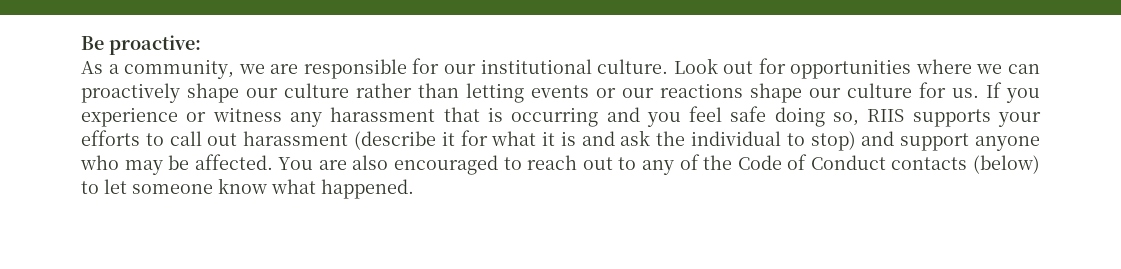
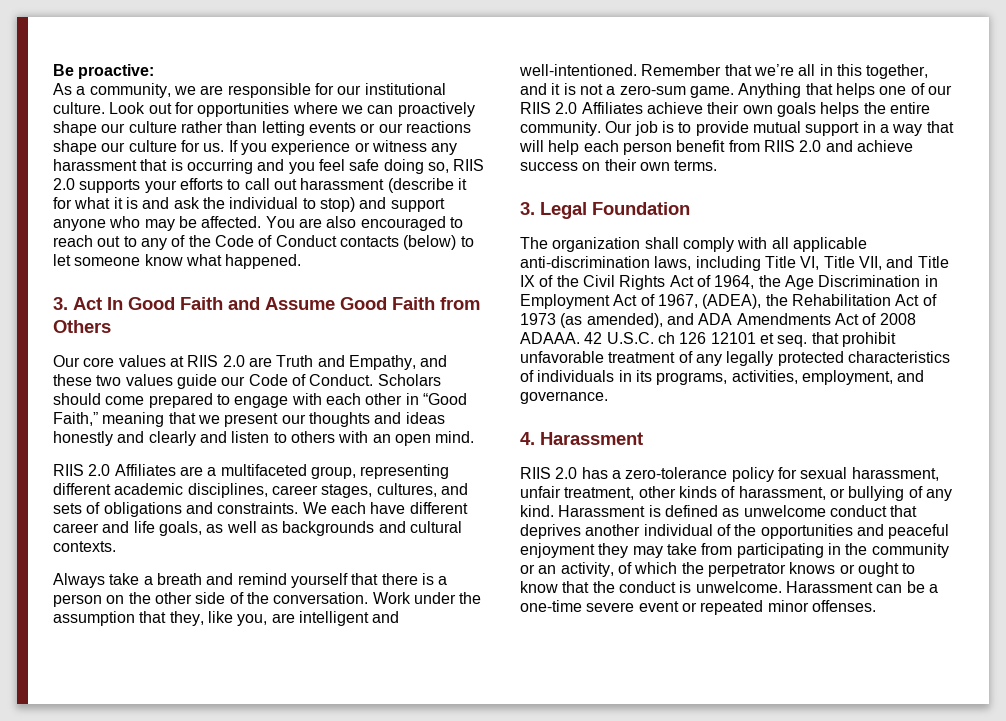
- If you experience or witness any harassment that is occurring and you feel safe doing so, RIIS supports your efforts to call out harassment (describe it for what it is and ask the individual to stop) and support anyone who may be affected.
+ If you experience or witness any harassment that is occurring and you feel safe doing so, RIIS 2.0 supports your efforts to call out harassment (describe it for what it is and ask the individual to stop) and support anyone who may be affected.
+ 3. Act In Good Faith and Assume Good Faith from Others
+ Our core values at RIIS 2.0 are Truth and Empathy, and these two values guide our Code of Conduct. Scholars should come prepared to engage with each other in “Good Faith,” meaning that we present our thoughts and ideas honestly and clearly and listen to others with an open mind.
+ RIIS 2.0 Affiliates are a multifaceted group, representing different academic disciplines, career stages, cultures, and sets of obligations and constraints. We each have different career and life goals, as well as backgrounds and cultural contexts.
+ Always take a breath and remind yourself that there is a person on the other side of the conversation. Work under the assumption that they, like you, are intelligent and well-intentioned. Remember that we’re all in this together, and it is not a zero-sum game. Anything that helps one of our RIIS 2.0 Affiliates achieve their own goals helps the entire community. Our job is to provide mutual support in a way that will help each person benefit from RIIS 2.0 and achieve success on their own terms.
+ 3. Legal Foundation
+ The organization shall comply with all applicable anti-discrimination laws, including Title VI, Title VII, and Title IX of the Civil Rights Act of 1964, the Age Discrimination in Employment Act of 1967, (ADEA), the Rehabilitation Act of 1973 (as amended), and ADA Amendments Act of 2008 ADAAA. 42 U.S.C. ch 126 12101 et seq. that prohibit unfavorable treatment of any legally protected characteristics of individuals in its programs, activities, employment, and governance.
+ 4. Harassment
+ RIIS 2.0 has a zero-tolerance policy for sexual harassment, unfair treatment, other kinds of harassment, or bullying of any kind. Harassment is defined as unwelcome conduct that deprives another individual of the opportunities and peaceful enjoyment they may take from participating in the community or an activity, of which the perpetrator knows or ought to know that the conduct is unwelcome. Harassment can be a one-time severe event or repeated minor offenses.

